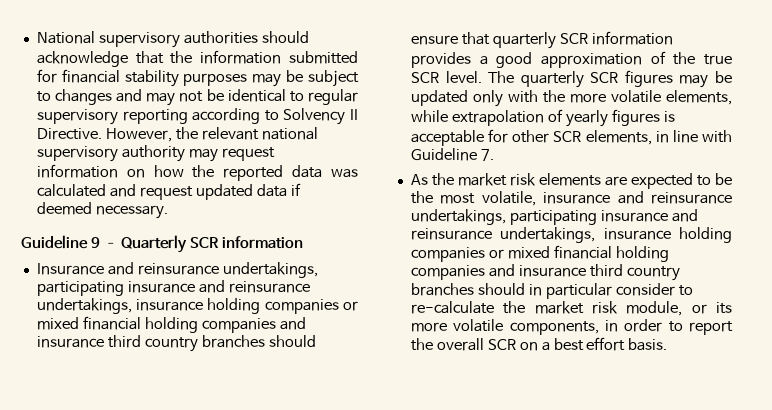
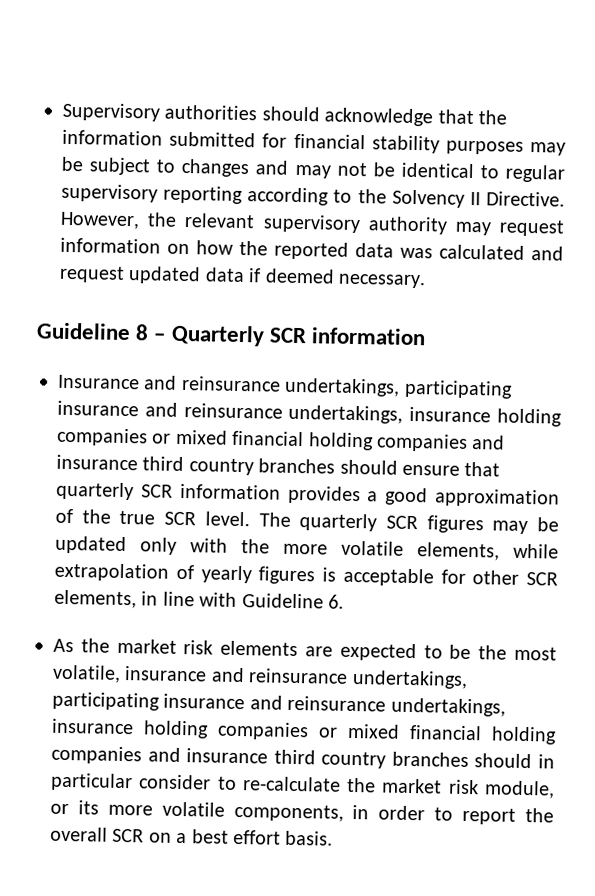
- National supervisory authorities should acknowledge that the information submitted for financial stability purposes may be subject to changes and may not be identical to regular supervisory reporting according to Solvency II Directive.
+ Supervisory authorities should acknowledge that the information submitted for financial stability purposes may be subject to changes and may not be identical to regular supervisory reporting according to the Solvency II Directive.
- However, the relevant national supervisory authority may request information on how the reported data was calculated and request updated data if deemed necessary.
+ However, the relevant supervisory authority may request information on how the reported data was calculated and request updated data if deemed necessary.
- Guideline 9 – Quarterly SCR information
+ Guideline 8 – Quarterly SCR information
- The quarterly SCR figures may be updated only with the more volatile elements, while extrapolation of yearly figures is acceptable for other SCR elements, in line with Guideline 7.
+ The quarterly SCR figures may be updated only with the more volatile elements, while extrapolation of yearly figures is acceptable for other SCR elements, in line with Guideline 6.

